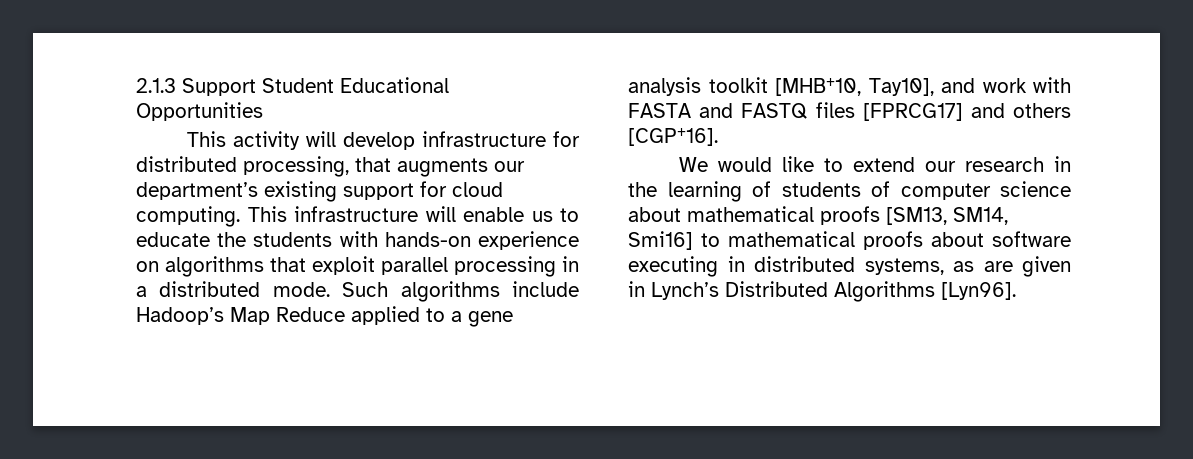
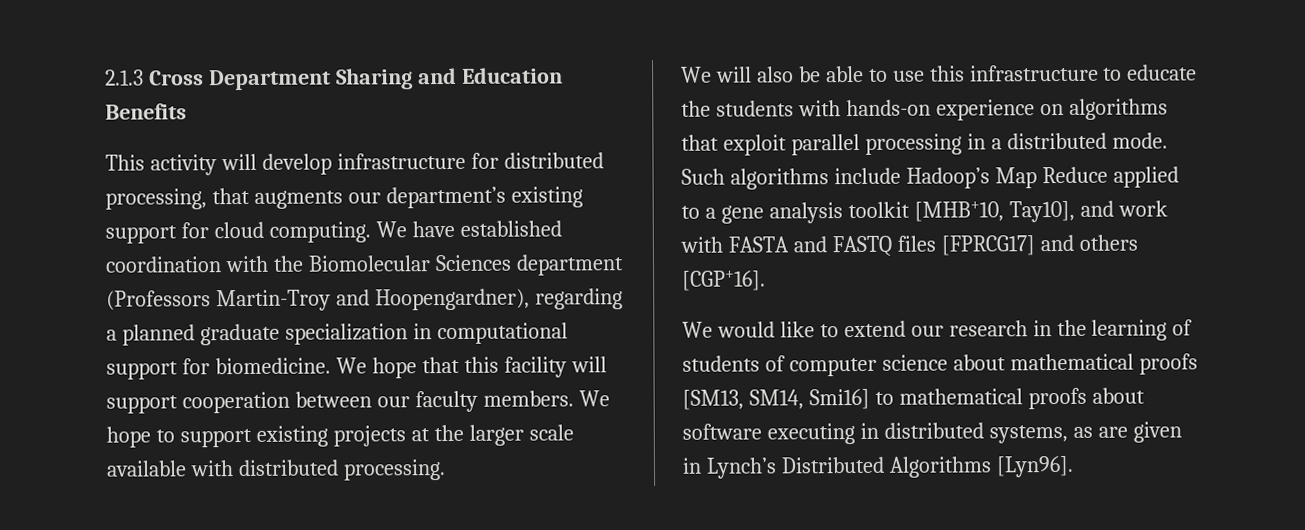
- 2.1.3 Support Student Educational Opportunities
+ 2.1.3 Cross Department Sharing and Education Benefits
- This infrastructure will enable us to educate the students with hands-on experience on algorithms that exploit parallel processing in a distributed mode.
+ We have established coordination with the Biomolecular Sciences department (Professors Martin-Troy and Hoopengardner), regarding a planned graduate specialization in computational support for biomedicine. We hope that this facility will support cooperation between our faculty members. We hope to support existing projects at the larger scale available with distributed processing.
+ We will also be able to use this infrastructure to educate the students with hands-on experience on algorithms that exploit parallel processing in a distributed mode.

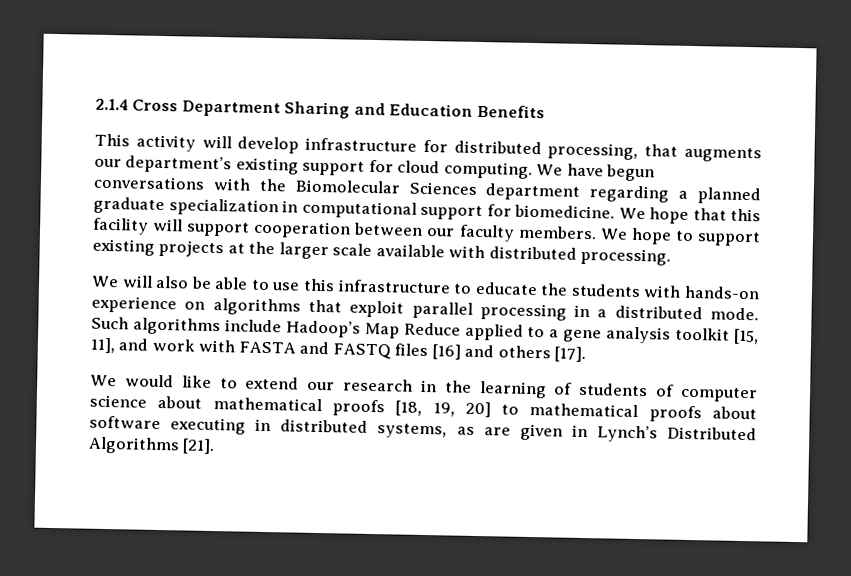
- 2.1.3 Cross Department Sharing and Education Benefits
+ 2.1.4 Cross Department Sharing and Education Benefits
- We have established coordination with the Biomolecular Sciences department (Professors Martin-Troy and Hoopengardner), regarding a planned graduate specialization in computational support for biomedicine.
+ We have begun conversations with the Biomolecular Sciences department regarding a planned graduate specialization in computational support for biomedicine.
- Such algorithms include Hadoop’s Map Reduce applied to a gene analysis toolkit [MHB+10, Tay10], and work with FASTA and FASTQ files [FPRCG17] and others [CGP+16].
+ Such algorithms include Hadoop’s Map Reduce applied to a gene analysis toolkit [15, 11], and work with FASTA and FASTQ files [16] and others [17].
- We would like to extend our research in the learning of students of computer science about mathematical proofs [SM13, SM14, Smi16] to mathematical proofs about software executing in distributed systems, as are given in Lynch’s Distributed Algorithms [Lyn96].
+ We would like to extend our research in the learning of students of computer science about mathematical proofs [18, 19, 20] to mathematical proofs about software executing in distributed systems, as are given in Lynch’s Distributed Algorithms [21].

